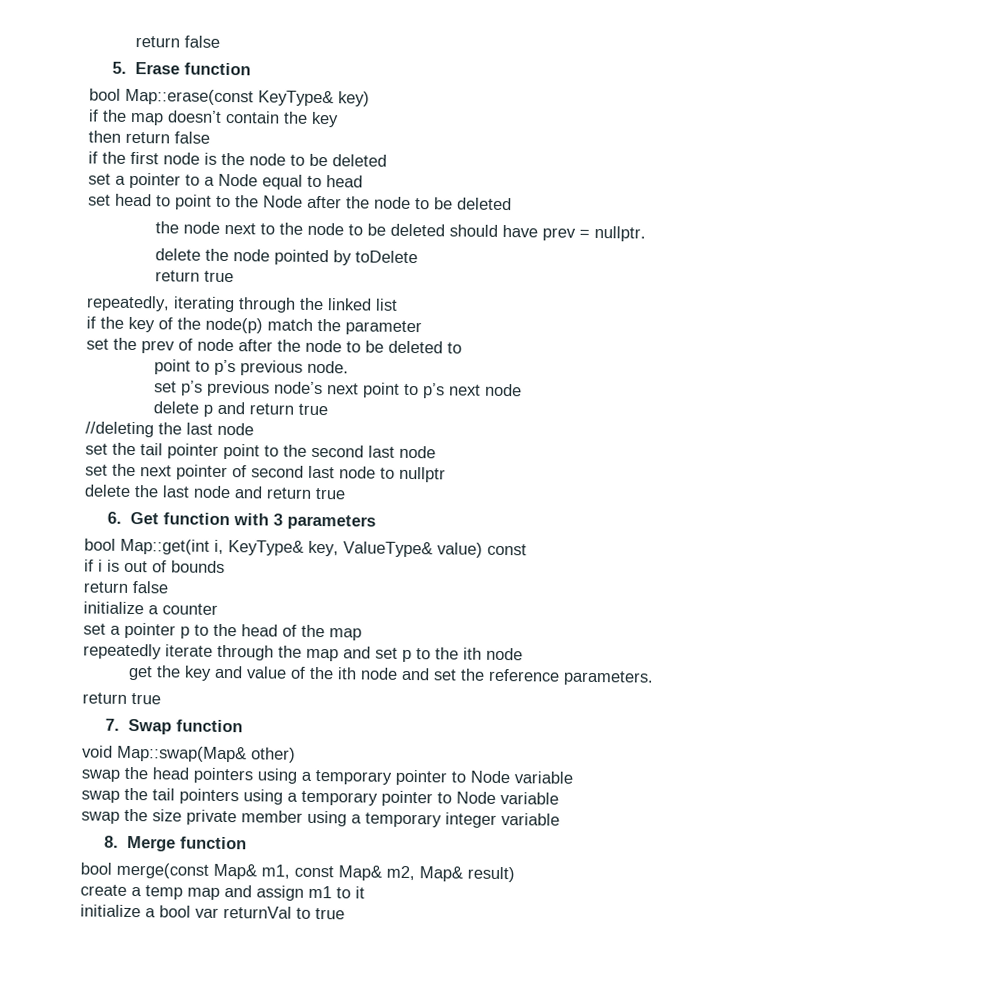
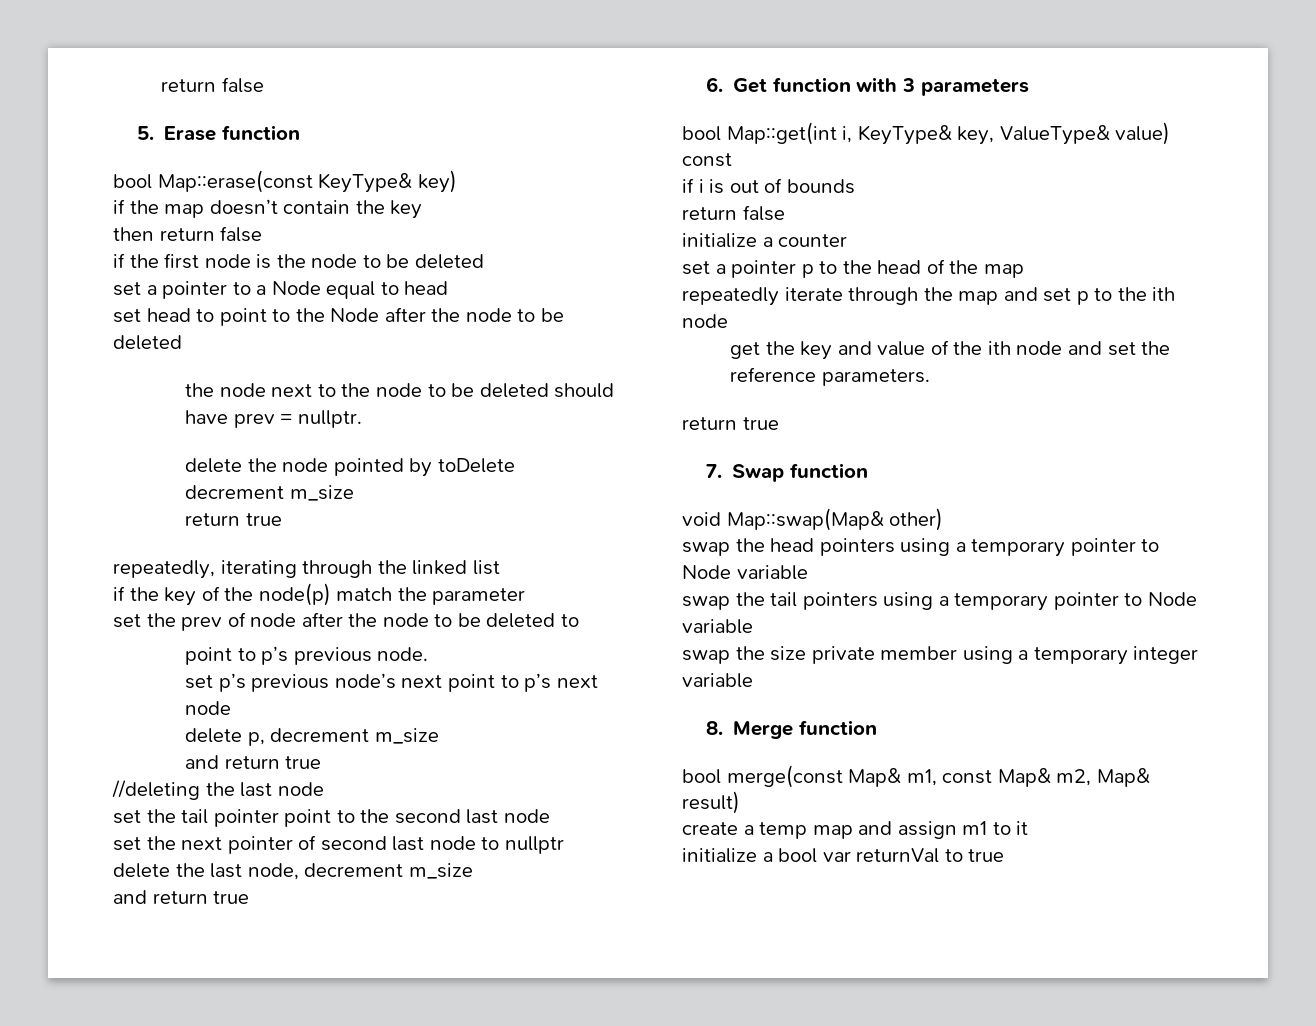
  delete the node pointed by toDelete
+ decrement m_size
- delete p and return true
+ delete p, decrement m_size
+ and return true
- delete the last node and return true
+ delete the last node, decrement m_size
+ and return true

